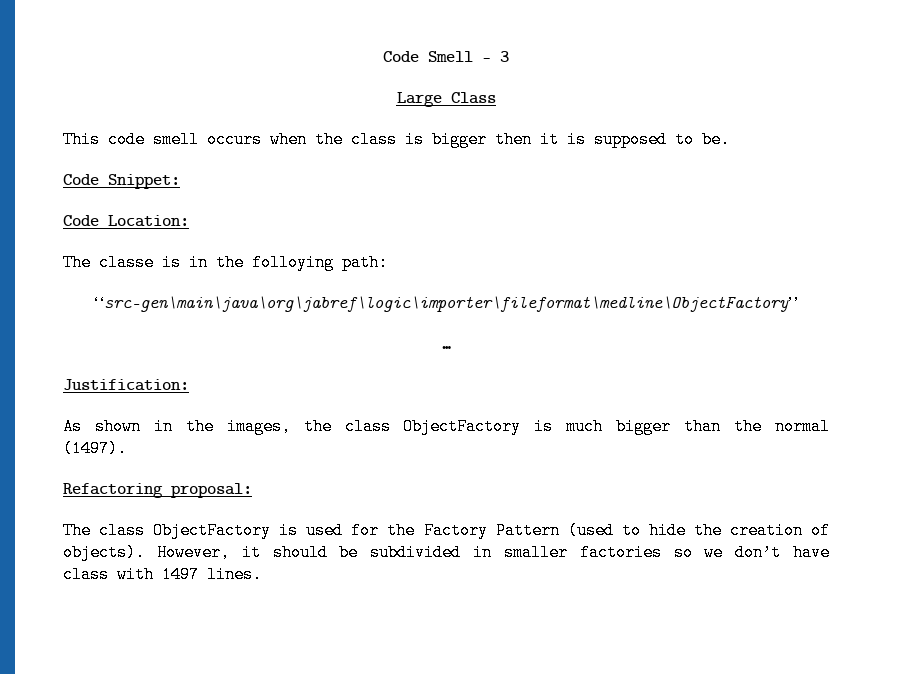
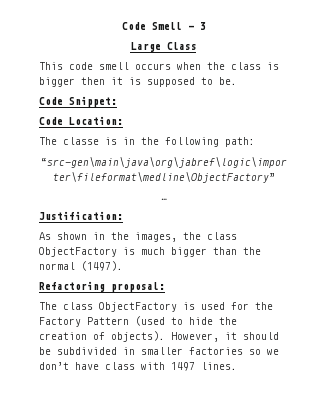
- The classe is in the folloying path:
+ The classe is in the following path:

